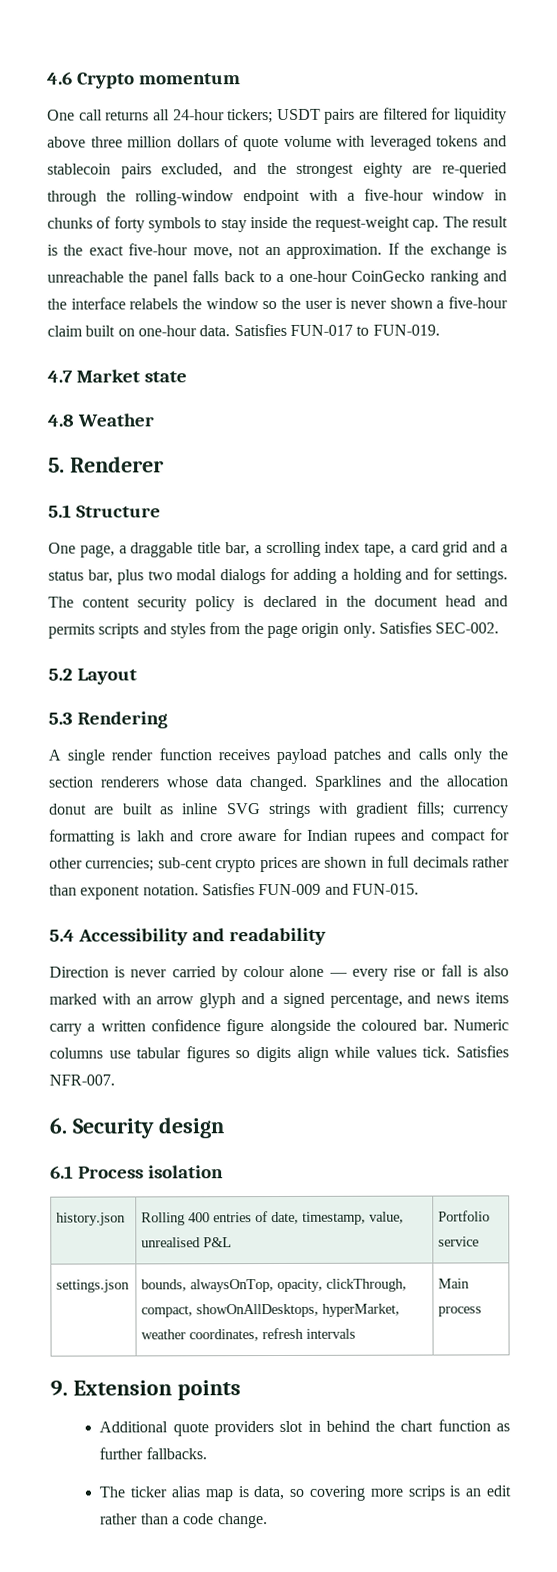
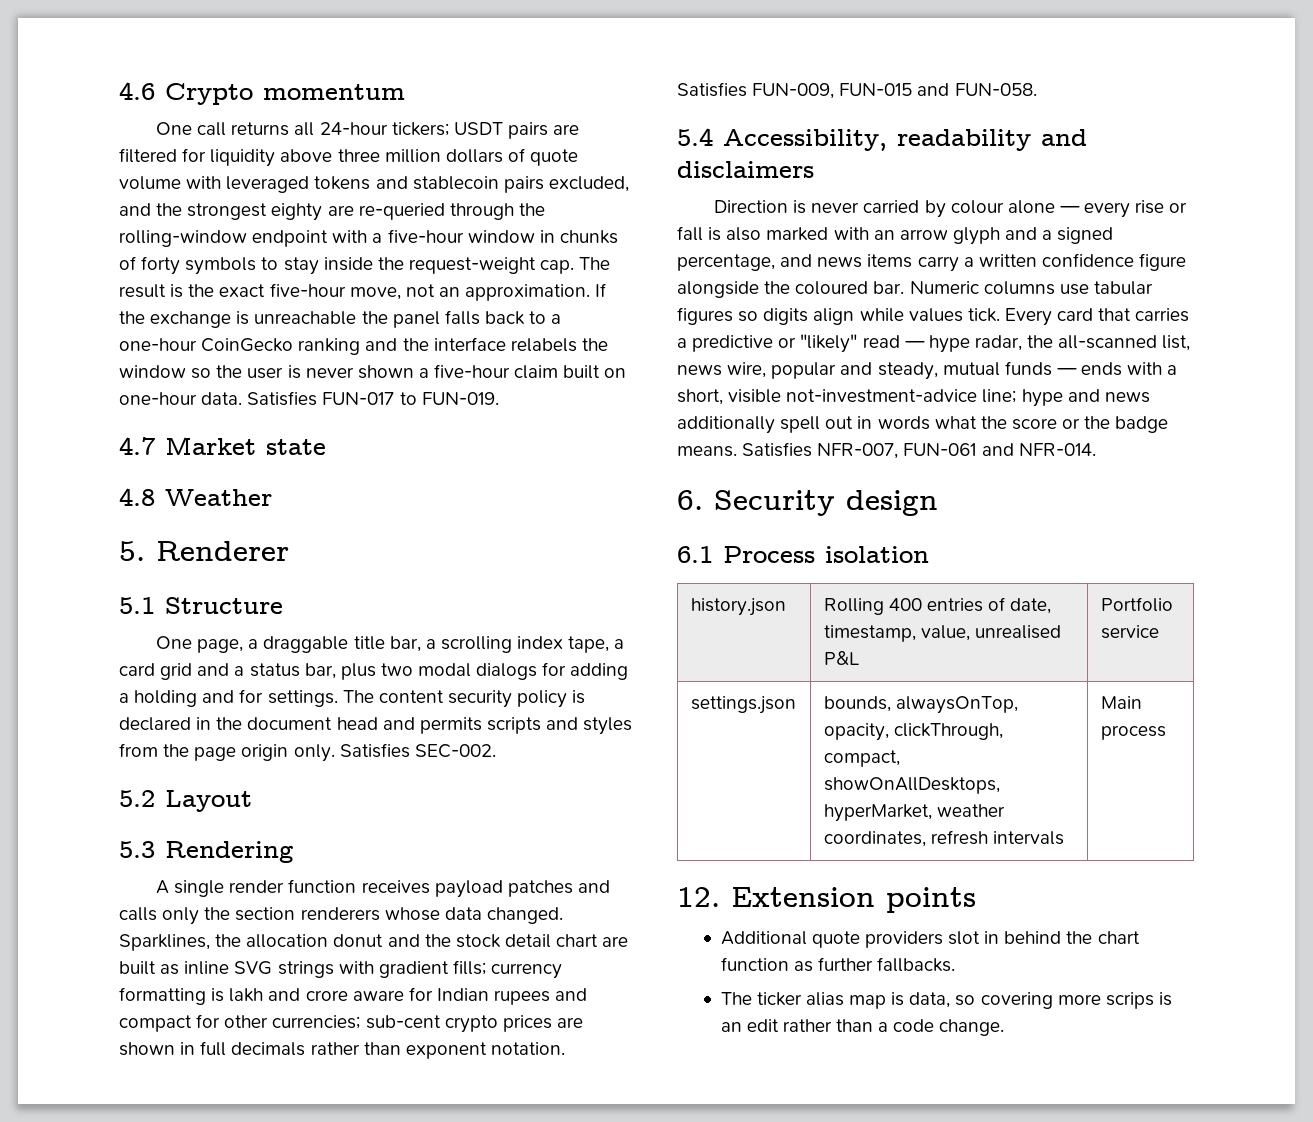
- Sparklines and the allocation donut are built as inline SVG strings with gradient fills; currency formatting is lakh and crore aware for Indian rupees and compact for other currencies; sub-cent crypto prices are shown in full decimals rather than exponent notation.
+ Sparklines, the allocation donut and the stock detail chart are built as inline SVG strings with gradient fills; currency formatting is lakh and crore aware for Indian rupees and compact for other currencies; sub-cent crypto prices are shown in full decimals rather than exponent notation.
- Satisfies FUN-009 and FUN-015.
- 5.4 Accessibility and readability
+ Satisfies FUN-009, FUN-015 and FUN-058.
+ 5.4 Accessibility, readability and disclaimers
- Satisfies NFR-007.
+ Every card that carries a predictive or "likely" read — hype radar, the all-scanned list, news wire, popular and steady, mutual funds — ends with a short, visible not-investment-advice line; hype and news additionally spell out in words what the score or the badge means. Satisfies NFR-007, FUN-061 and NFR-014.
- 9. Extension points
+ 12. Extension points

